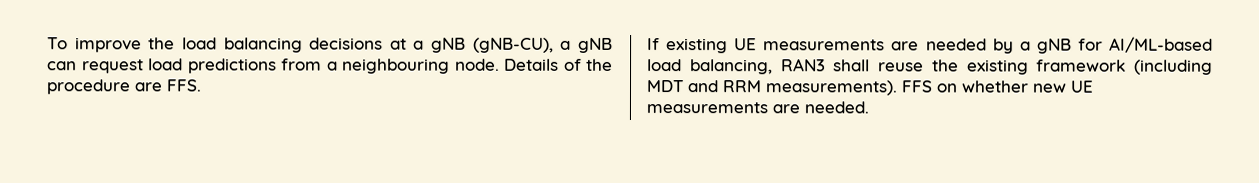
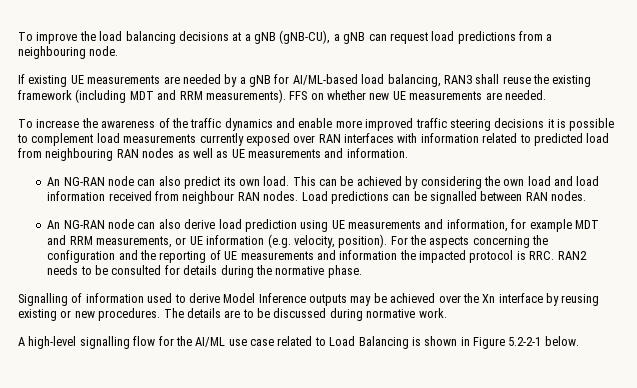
- Details of the procedure are FFS.
+ To increase the awareness of the traffic dynamics and enable more improved traffic steering decisions it is possible to complement load measurements currently exposed over RAN interfaces with information related to predicted load from neighbouring RAN nodes as well as UE measurements and information.
+ An NG-RAN node can also predict its own load. This can be achieved by considering the own load and load information received from neighbour RAN nodes. Load predictions can be signalled between RAN nodes.
+ An NG-RAN node can also derive load prediction using UE measurements and information, for example MDT and RRM measurements, or UE information (e.g. velocity, position). For the aspects concerning the configuration and the reporting of UE measurements and information the impacted protocol is RRC. RAN2 needs to be consulted for details during the normative phase.
+ Signalling of information used to derive Model Inference outputs may be achieved over the Xn interface by reusing existing or new procedures. The details are to be discussed during normative work.
+ A high-level signalling flow for the AI/ML use case related to Load Balancing is shown in Figure 5.2-2-1 below.

